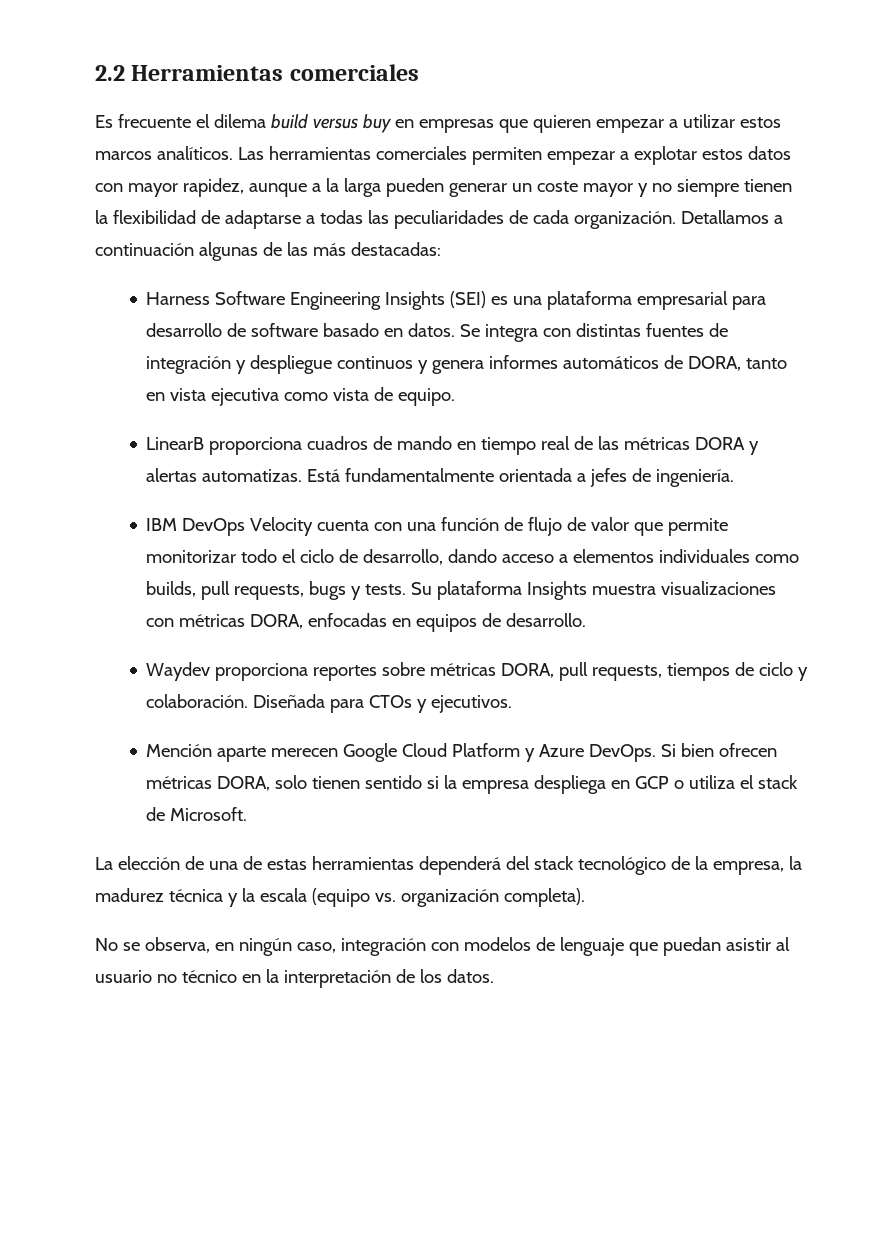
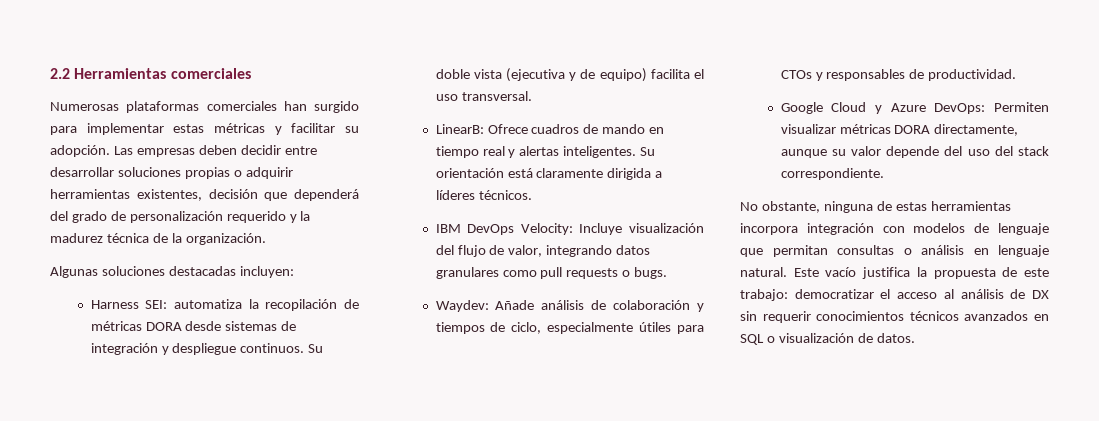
- Es frecuente el dilema build versus buy en empresas que quieren empezar a utilizar estos marcos analíticos. Las herramientas comerciales permiten empezar a explotar estos datos con mayor rapidez, aunque a la larga pueden generar un coste mayor y no siempre tienen la flexibilidad de adaptarse a todas las peculiaridades de cada organización. Detallamos a continuación algunas de las más destacadas:
- Harness Software Engineering Insights (SEI) es una plataforma empresarial para desarrollo de software basado en datos. Se integra con distintas fuentes de integración y despliegue continuos y genera informes automáticos de DORA, tanto en vista ejecutiva como vista de equipo.
- LinearB proporciona cuadros de mando en tiempo real de las métricas DORA y alertas automatizas. Está fundamentalmente orientada a jefes de ingeniería.
- IBM DevOps Velocity cuenta con una función de flujo de valor que permite monitorizar todo el ciclo de desarrollo, dando acceso a elementos individuales como builds, pull requests, bugs y tests. Su plataforma Insights muestra visualizaciones con métricas DORA, enfocadas en equipos de desarrollo.
- Waydev proporciona reportes sobre métricas DORA, pull requests, tiempos de ciclo y colaboración. Diseñada para CTOs y ejecutivos.
- Mención aparte merecen Google Cloud Platform y Azure DevOps. Si bien ofrecen métricas DORA, solo tienen sentido si la empresa despliega en GCP o utiliza el stack de Microsoft.
- La elección de una de estas herramientas dependerá del stack tecnológico de la empresa, la madurez técnica y la escala (equipo vs. organización completa).
- No se observa, en ningún caso, integración con modelos de lenguaje que puedan asistir al usuario no técnico en la interpretación de los datos.
+ Numerosas plataformas comerciales han surgido para implementar estas métricas y facilitar su adopción. Las empresas deben decidir entre desarrollar soluciones propias o adquirir herramientas existentes, decisión que dependerá del grado de personalización requerido y la madurez técnica de la organización.
+ Algunas soluciones destacadas incluyen:
+ Harness SEI: automatiza la recopilación de métricas DORA desde sistemas de integración y despliegue continuos. Su doble vista (ejecutiva y de equipo) facilita el uso transversal.
+ LinearB: Ofrece cuadros de mando en tiempo real y alertas inteligentes. Su orientación está claramente dirigida a líderes técnicos.
+ IBM DevOps Velocity: Incluye visualización del flujo de valor, integrando datos granulares como pull requests o bugs.
+ Waydev: Añade análisis de colaboración y tiempos de ciclo, especialmente útiles para CTOs y responsables de productividad.
+ Google Cloud y Azure DevOps: Permiten visualizar métricas DORA directamente, aunque su valor depende del uso del stack correspondiente.
+ No obstante, ninguna de estas herramientas incorpora integración con modelos de lenguaje que permitan consultas o análisis en lenguaje natural. Este vacío justifica la propuesta de este trabajo: democratizar el acceso al análisis de DX sin requerir conocimientos técnicos avanzados en SQL o visualización de datos.

